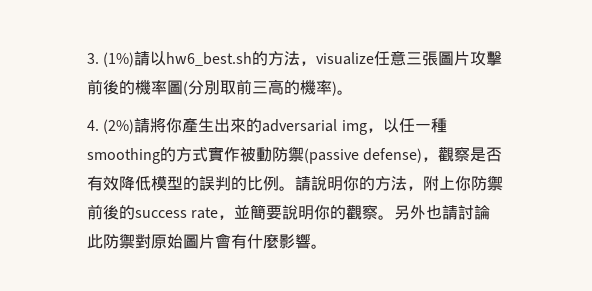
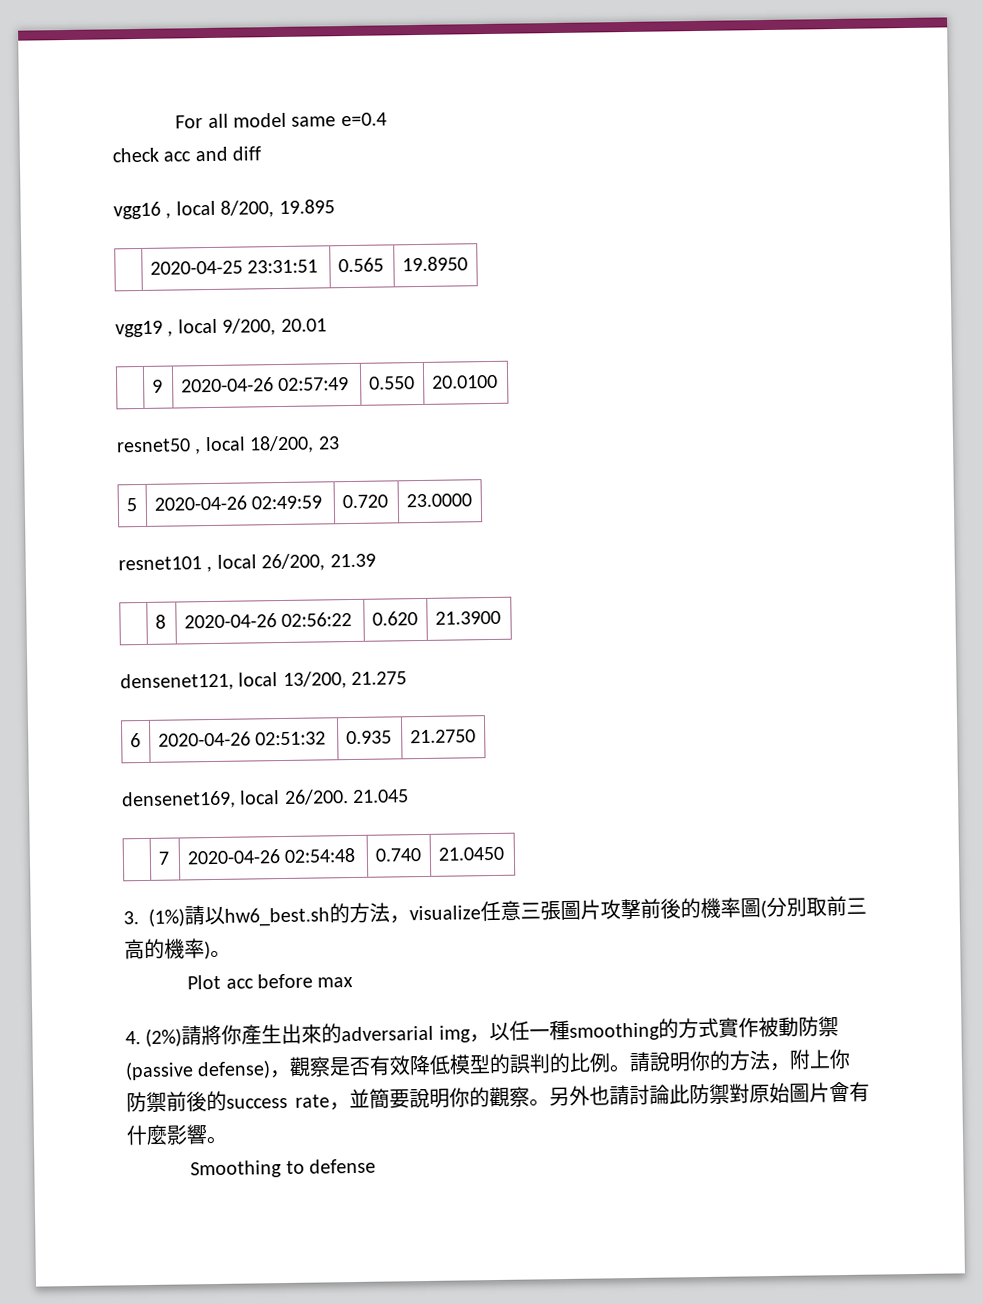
+ For all model same e=0.4
+ check acc and diff
+ vgg16 , local 8/200, 19.895
+ | 2020-04-25 23:31:51 | 0.565 | 19.8950
+ vgg19 , local 9/200, 20.01
+ | 9 | 2020-04-26 02:57:49 | 0.550 | 20.0100
+ resnet50 , local 18/200, 23
+ 5 | 2020-04-26 02:49:59 | 0.720 | 23.0000
+ resnet101 , local 26/200, 21.39
+ | 8 | 2020-04-26 02:56:22 | 0.620 | 21.3900
+ densenet121, local 13/200, 21.275
+ 6 | 2020-04-26 02:51:32 | 0.935 | 21.2750
+ densenet169, local 26/200. 21.045
+ | 7 | 2020-04-26 02:54:48 | 0.740 | 21.0450
+ Plot acc before max
+ Smoothing to defense

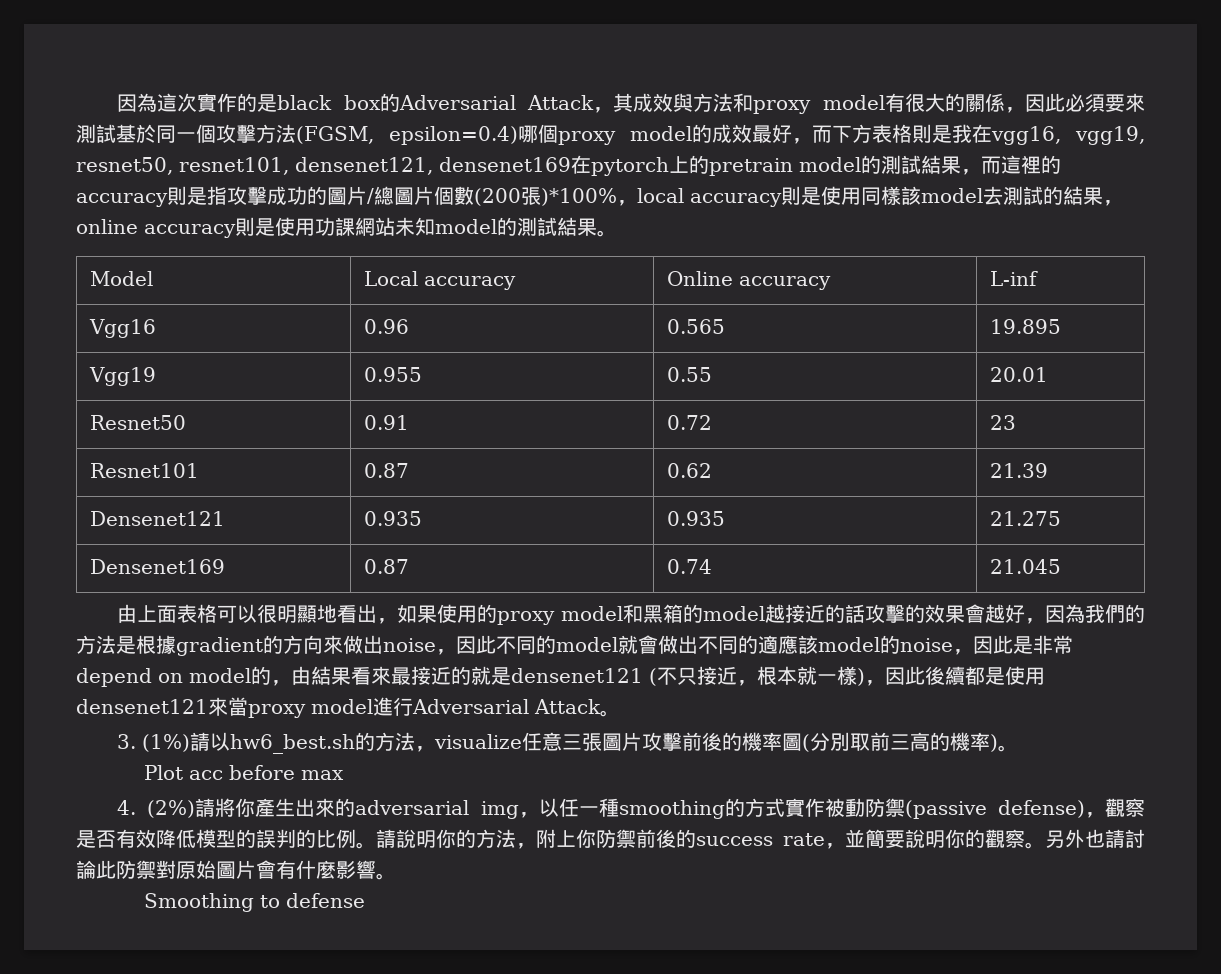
- For all model same e=0.4
- check acc and diff
- vgg16 , local 8/200, 19.895
- | 2020-04-25 23:31:51 | 0.565 | 19.8950
- vgg19 , local 9/200, 20.01
- | 9 | 2020-04-26 02:57:49 | 0.550 | 20.0100
- resnet50 , local 18/200, 23
- 5 | 2020-04-26 02:49:59 | 0.720 | 23.0000
- resnet101 , local 26/200, 21.39
- | 8 | 2020-04-26 02:56:22 | 0.620 | 21.3900
- densenet121, local 13/200, 21.275
- 6 | 2020-04-26 02:51:32 | 0.935 | 21.2750
- densenet169, local 26/200. 21.045
- | 7 | 2020-04-26 02:54:48 | 0.740 | 21.0450
+ 因為這次實作的是black box的Adversarial Attack，其成效與方法和proxy model有很大的關係，因此必須要來測試基於同一個攻擊方法(FGSM, epsilon=0.4)哪個proxy model的成效最好，而下方表格則是我在vgg16, vgg19, resnet50, resnet101, densenet121, densenet169在pytorch上的pretrain model的測試結果，而這裡的accuracy則是指攻擊成功的圖片/總圖片個數(200張)*100%，local accuracy則是使用同樣該model去測試的結果，online accuracy則是使用功課網站未知model的測試結果。
+ Model | Local accuracy | Online accuracy | L-inf
+ Vgg16 | 0.96 | 0.565 | 19.895
+ Vgg19 | 0.955 | 0.55 | 20.01
+ Resnet50 | 0.91 | 0.72 | 23
+ Resnet101 | 0.87 | 0.62 | 21.39
+ Densenet121 | 0.935 | 0.935 | 21.275
+ Densenet169 | 0.87 | 0.74 | 21.045
+ 由上面表格可以很明顯地看出，如果使用的proxy model和黑箱的model越接近的話攻擊的效果會越好，因為我們的方法是根據gradient的方向來做出noise，因此不同的model就會做出不同的適應該model的noise，因此是非常depend on model的，由結果看來最接近的就是densenet121 (不只接近，根本就一樣)，因此後續都是使用densenet121來當proxy model進行Adversarial Attack。

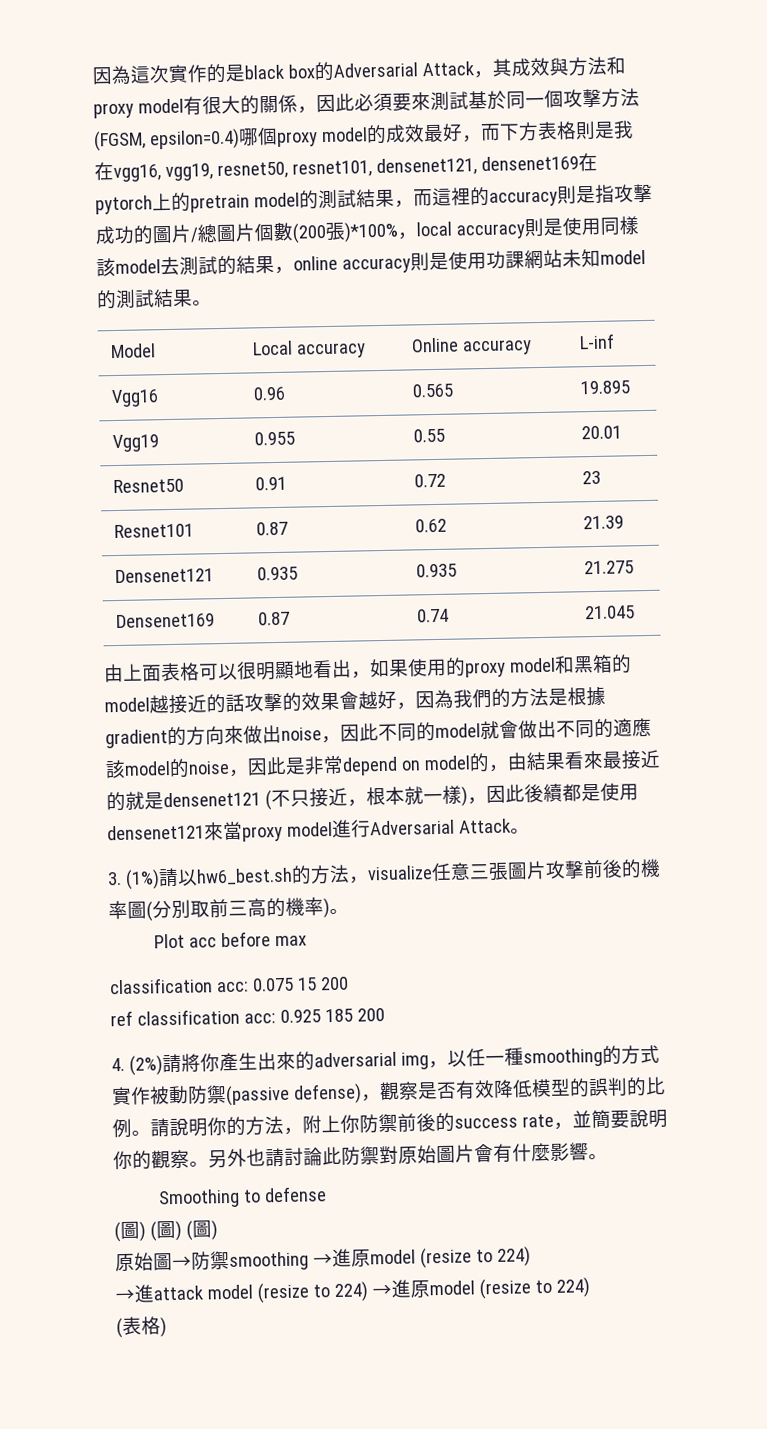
+ classification acc: 0.075 15 200
+ ref classification acc: 0.925 185 200
+ (圖) (圖) (圖)
+ 原始圖→防禦smoothing →進原model (resize to 224)
+ →進attack model (resize to 224) →進原model (resize to 224)
+ (表格)

